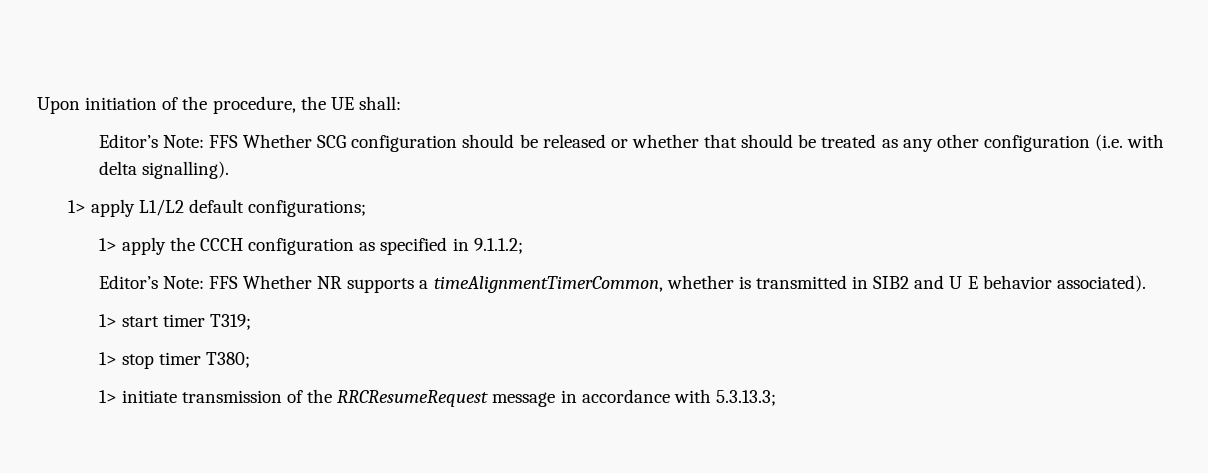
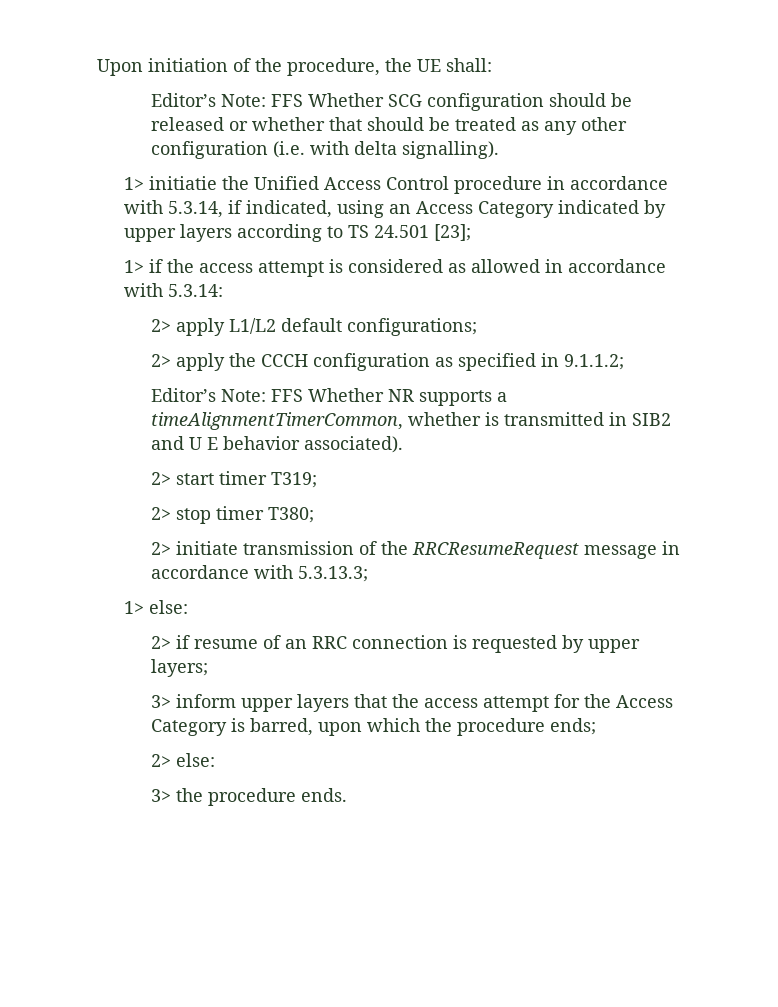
- 1> apply L1/L2 default configurations;
+ 1> initiatie the Unified Access Control procedure in accordance with 5.3.14, if indicated, using an Access Category indicated by upper layers according to TS 24.501 [23];
+ 1> if the access attempt is considered as allowed in accordance with 5.3.14:
+ 2> apply L1/L2 default configurations;
- 1> apply the CCCH configuration as specified in 9.1.1.2;
+ 2> apply the CCCH configuration as specified in 9.1.1.2;
- 1> start timer T319;
+ 2> start timer T319;
- 1> stop timer T380;
+ 2> stop timer T380;
- 1> initiate transmission of the RRCResumeRequest message in accordance with 5.3.13.3;
+ 2> initiate transmission of the RRCResumeRequest message in accordance with 5.3.13.3;
+ 1> else:
+ 2> if resume of an RRC connection is requested by upper layers;
+ 3> inform upper layers that the access attempt for the Access Category is barred, upon which the procedure ends;
+ 2> else:
+ 3> the procedure ends.

